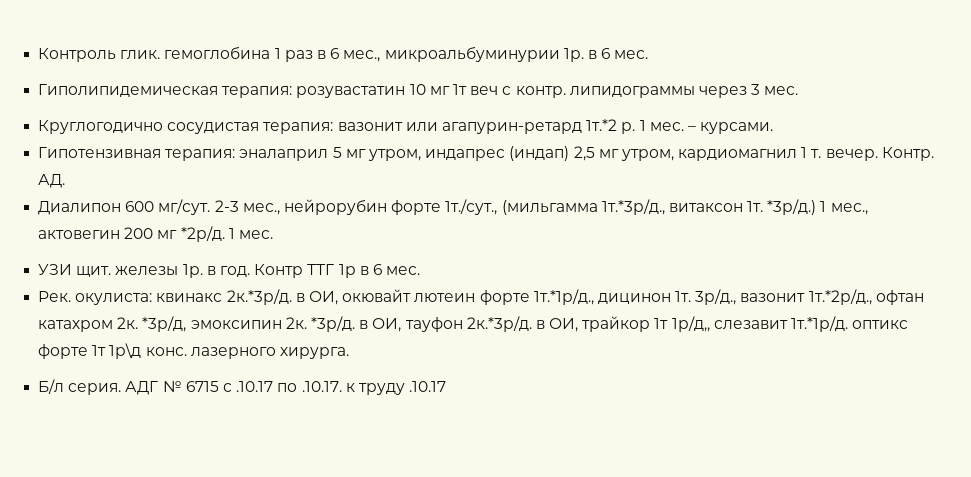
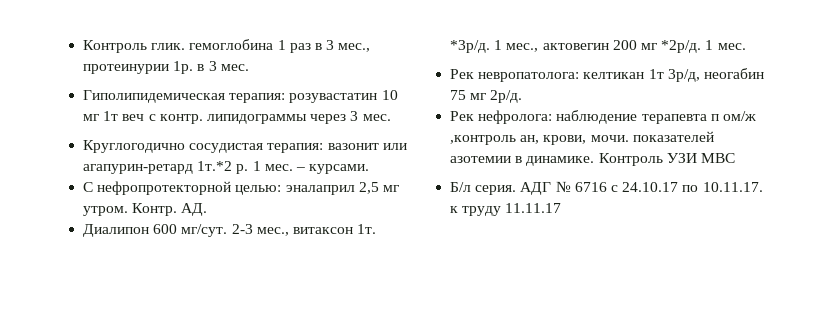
- Контроль глик. гемоглобина 1 раз в 6 мес., микроальбуминурии 1р. в 6 мес.
+ Контроль глик. гемоглобина 1 раз в 3 мес., протеинурии 1р. в 3 мес.
- Гипотензивная терапия: эналаприл 5 мг утром, индапрес (индап) 2,5 мг утром, кардиомагнил 1 т. вечер.
+ С нефропротекторной целью: эналаприл 2,5 мг утром.
- 2-3 мес., нейрорубин форте 1т./сут., (мильгамма 1т.*3р/д., витаксон 1т.
+ 2-3 мес., витаксон 1т.
- *3р/д.)
+ *3р/д.
- УЗИ щит. железы 1р. в год. Контр ТТГ 1р в 6 мес.
- Рек. окулиста: квинакс 2к.*3р/д. в ОИ, окювайт лютеин форте 1т.*1р/д., дицинон 1т. 3р/д., вазонит 1т.*2р/д., офтан катахром 2к. *3р/д, эмоксипин 2к. *3р/д. в ОИ, тауфон 2к.*3р/д. в ОИ, трайкор 1т 1р/д,, слезавит 1т.*1р/д. оптикс форте 1т 1р\д конс. лазерного хирурга.
+ Рек невропатолога: келтикан 1т 3р/д, неогабин 75 мг 2р/д.
+ Рек нефролога: наблюдение терапевта п ом/ж ,контроль ан, крови, мочи. показателей азотемии в динамике. Контроль УЗИ МВС
- АДГ № 6715 с .10.17 по .10.17. к труду .10.17
+ АДГ № 6716 с 24.10.17 по 10.11.17. к труду 11.11.17

